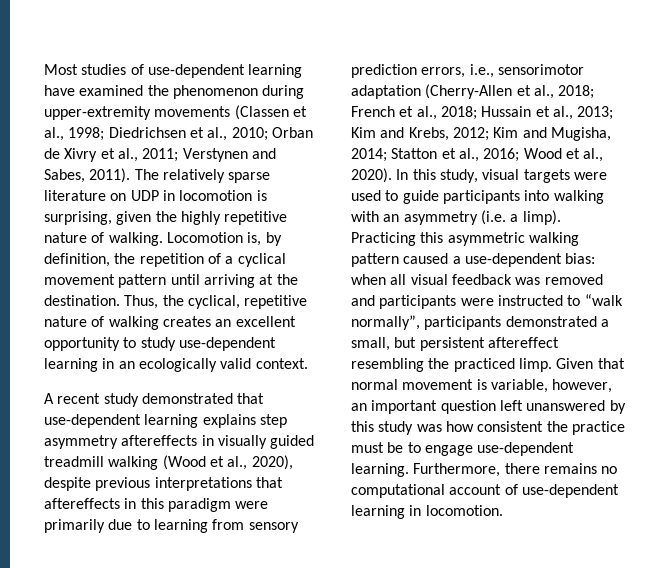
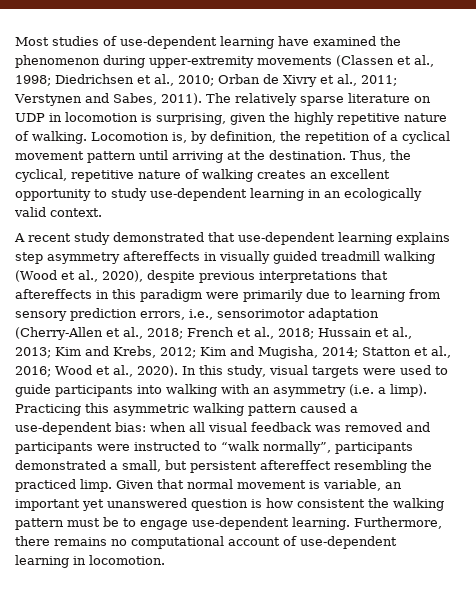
- Given that normal movement is variable, however, an important question left unanswered by this study was how consistent the practice must be to engage use-dependent learning.
+ Given that normal movement is variable, an important yet unanswered question is how consistent the walking pattern must be to engage use-dependent learning.

